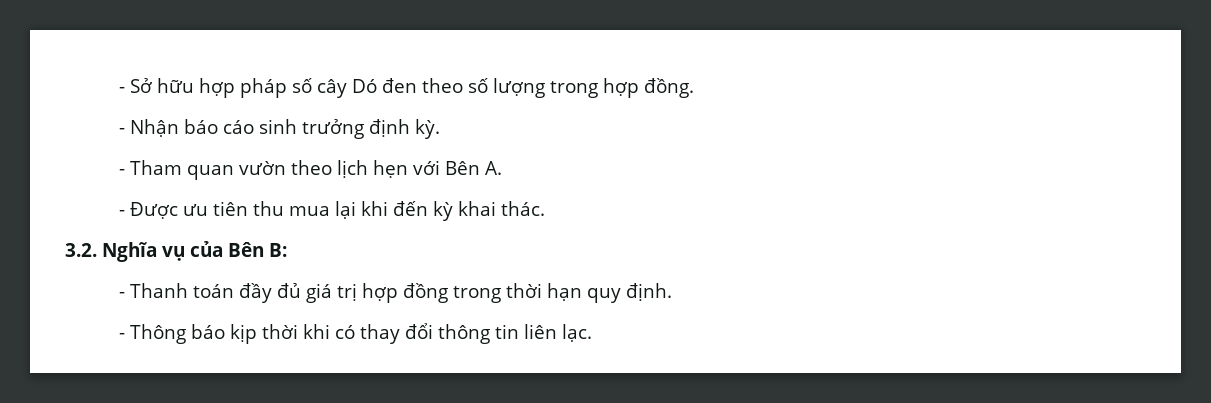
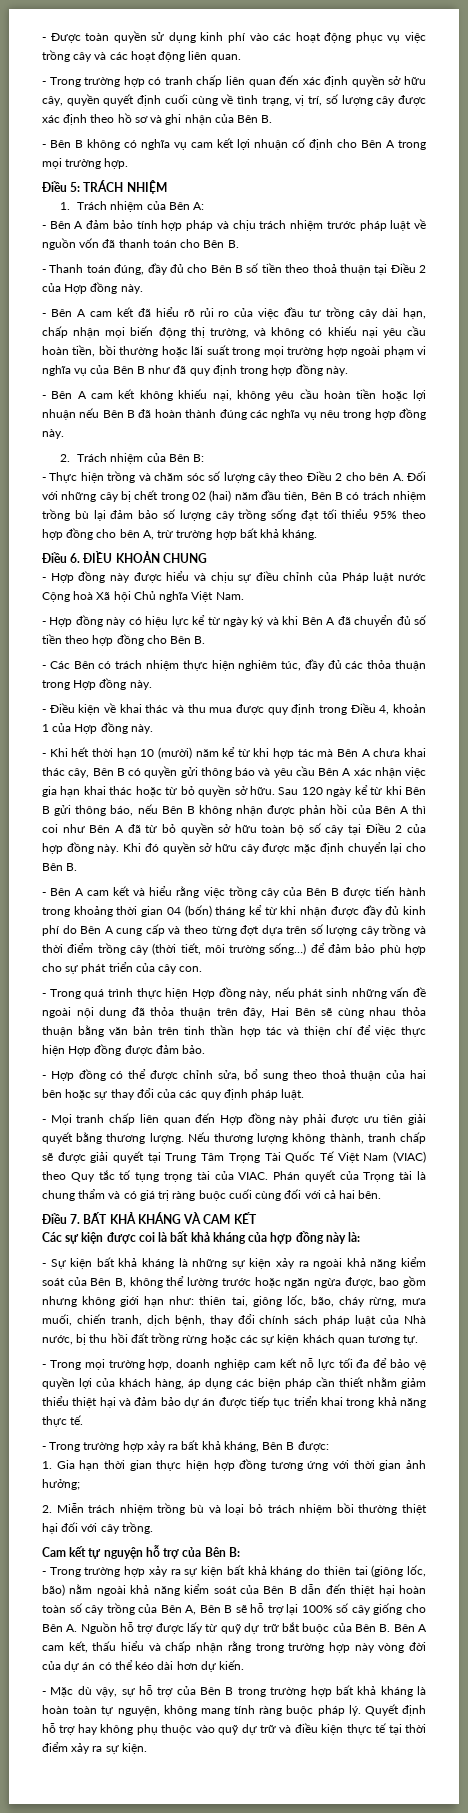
- - Sở hữu hợp pháp số cây Dó đen theo số lượng trong hợp đồng.
- - Nhận báo cáo sinh trưởng định kỳ.
- - Tham quan vườn theo lịch hẹn với Bên A.
- - Được ưu tiên thu mua lại khi đến kỳ khai thác.
- 3.2. Nghĩa vụ của Bên B:
- - Thanh toán đầy đủ giá trị hợp đồng trong thời hạn quy định.
- - Thông báo kịp thời khi có thay đổi thông tin liên lạc.
+ - Được toàn quyền sử dụng kinh phí vào các hoạt động phục vụ việc trồng cây và các hoạt động liên quan.
+ - Trong trường hợp có tranh chấp liên quan đến xác định quyền sở hữu cây, quyền quyết định cuối cùng về tình trạng, vị trí, số lượng cây được xác định theo hồ sơ và ghi nhận của Bên B.
+ - Bên B không có nghĩa vụ cam kết lợi nhuận cố định cho Bên A trong mọi trường hợp.
+ Điều 5: TRÁCH NHIỆM
+ 1. Trách nhiệm của Bên A:
+ - Bên A đảm bảo tính hợp pháp và chịu trách nhiệm trước pháp luật về nguồn vốn đã thanh toán cho Bên B.
+ - Thanh toán đúng, đầy đủ cho Bên B số tiền theo thoả thuận tại Điều 2 của Hợp đồng này.
+ - Bên A cam kết đã hiểu rõ rủi ro của việc đầu tư trồng cây dài hạn, chấp nhận mọi biến động thị trường, và không có khiếu nại yêu cầu hoàn tiền, bồi thường hoặc lãi suất trong mọi trường hợp ngoài phạm vi nghĩa vụ của Bên B như đã quy định trong hợp đồng này.
+ - Bên A cam kết không khiếu nại, không yêu cầu hoàn tiền hoặc lợi nhuận nếu Bên B đã hoàn thành đúng các nghĩa vụ nêu trong hợp đồng này.
+ 2. Trách nhiệm của Bên B:
+ - Thực hiện trồng và chăm sóc số lượng cây theo Điều 2 cho bên A. Đối với những cây bị chết trong 02 (hai) năm đầu tiên, Bên B có trách nhiệm trồng bù lại đảm bảo số lượng cây trồng sống đạt tối thiểu 95% theo hợp đồng cho bên A, trừ trường hợp bất khả kháng.
+ Điều 6. ĐIỀU KHOẢN CHUNG
+ - Hợp đồng này được hiểu và chịu sự điều chỉnh của Pháp luật nước Cộng hoà Xã hội Chủ nghĩa Việt Nam.
+ - Hợp đồng này có hiệu lực kể từ ngày ký và khi Bên A đã chuyển đủ số tiền theo hợp đồng cho Bên B.
+ - Các Bên có trách nhiệm thực hiện nghiêm túc, đầy đủ các thỏa thuận trong Hợp đồng này.
+ - Điều kiện về khai thác và thu mua được quy định trong Điều 4, khoản 1 của Hợp đồng này.
+ - Khi hết thời hạn 10 (mười) năm kể từ khi hợp tác mà Bên A chưa khai thác cây, Bên B có quyền gửi thông báo và yêu cầu Bên A xác nhận việc gia hạn khai thác hoặc từ bỏ quyền sở hữu. Sau 120 ngày kể từ khi Bên B gửi thông báo, nếu Bên B không nhận được phản hồi của Bên A thì coi như Bên A đã từ bỏ quyền sở hữu toàn bộ số cây tại Điều 2 của hợp đồng này. Khi đó quyền sở hữu cây được mặc định chuyển lại cho Bên B.
+ - Bên A cam kết và hiểu rằng việc trồng cây của Bên B được tiến hành trong khoảng thời gian 04 (bốn) tháng kể từ khi nhận được đầy đủ kinh phí do Bên A cung cấp và theo từng đợt dựa trên số lượng cây trồng và thời điểm trồng cây (thời tiết, môi trường sống…) để đảm bảo phù hợp cho sự phát triển của cây con.
+ - Trong quá trình thực hiện Hợp đồng này, nếu phát sinh những vấn đề ngoài nội dung đã thỏa thuận trên đây, Hai Bên sẽ cùng nhau thỏa thuận bằng văn bản trên tinh thần hợp tác và thiện chí để việc thực hiện Hợp đồng được đảm bảo.
+ - Hợp đồng có thể được chỉnh sửa, bổ sung theo thoả thuận của hai bên hoặc sự thay đổi của các quy định pháp luật.
+ - Mọi tranh chấp liên quan đến Hợp đồng này phải được ưu tiên giải quyết bằng thương lượng. Nếu thương lượng không thành, tranh chấp sẽ được giải quyết tại Trung Tâm Trọng Tài Quốc Tế Việt Nam (VIAC) theo Quy tắc tố tụng trọng tài của VIAC. Phán quyết của Trọng tài là chung thẩm và có giá trị ràng buộc cuối cùng đối với cả hai bên.
+ Điều 7. BẤT KHẢ KHÁNG VÀ CAM KẾT
+ Các sự kiện được coi là bất khả kháng của hợp đồng này là:
+ - Sự kiện bất khả kháng là những sự kiện xảy ra ngoài khả năng kiểm soát của Bên B, không thể lường trước hoặc ngăn ngừa được, bao gồm nhưng không giới hạn như: thiên tai, giông lốc, bão, cháy rừng, mưa muối, chiến tranh, dịch bệnh, thay đổi chính sách pháp luật của Nhà nước, bị thu hồi đất trồng rừng hoặc các sự kiện khách quan tương tự.
+ - Trong mọi trường hợp, doanh nghiệp cam kết nỗ lực tối đa để bảo vệ quyền lợi của khách hàng, áp dụng các biện pháp cần thiết nhằm giảm thiểu thiệt hại và đảm bảo dự án được tiếp tục triển khai trong khả năng thực tế.
+ - Trong trường hợp xảy ra bất khả kháng, Bên B được:
+ 1. Gia hạn thời gian thực hiện hợp đồng tương ứng với thời gian ảnh hưởng;
+ 2. Miễn trách nhiệm trồng bù và loại bỏ trách nhiệm bồi thường thiệt hại đối với cây trồng.
+ Cam kết tự nguyện hỗ trợ của Bên B:
+ - Trong trường hợp xảy ra sự kiện bất khả kháng do thiên tai (giông lốc, bão) nằm ngoài khả năng kiểm soát của Bên B dẫn đến thiệt hại hoàn toàn số cây trồng của Bên A, Bên B sẽ hỗ trợ lại 100% số cây giống cho Bên A. Nguồn hỗ trợ được lấy từ quỹ dự trữ bắt buộc của Bên B. Bên A cam kết, thấu hiểu và chấp nhận rằng trong trường hợp này vòng đời của dự án có thể kéo dài hơn dự kiến.
+ - Mặc dù vậy, sự hỗ trợ của Bên B trong trường hợp bất khả kháng là hoàn toàn tự nguyện, không mang tính ràng buộc pháp lý. Quyết định hỗ trợ hay không phụ thuộc vào quỹ dự trữ và điều kiện thực tế tại thời điểm xảy ra sự kiện.

